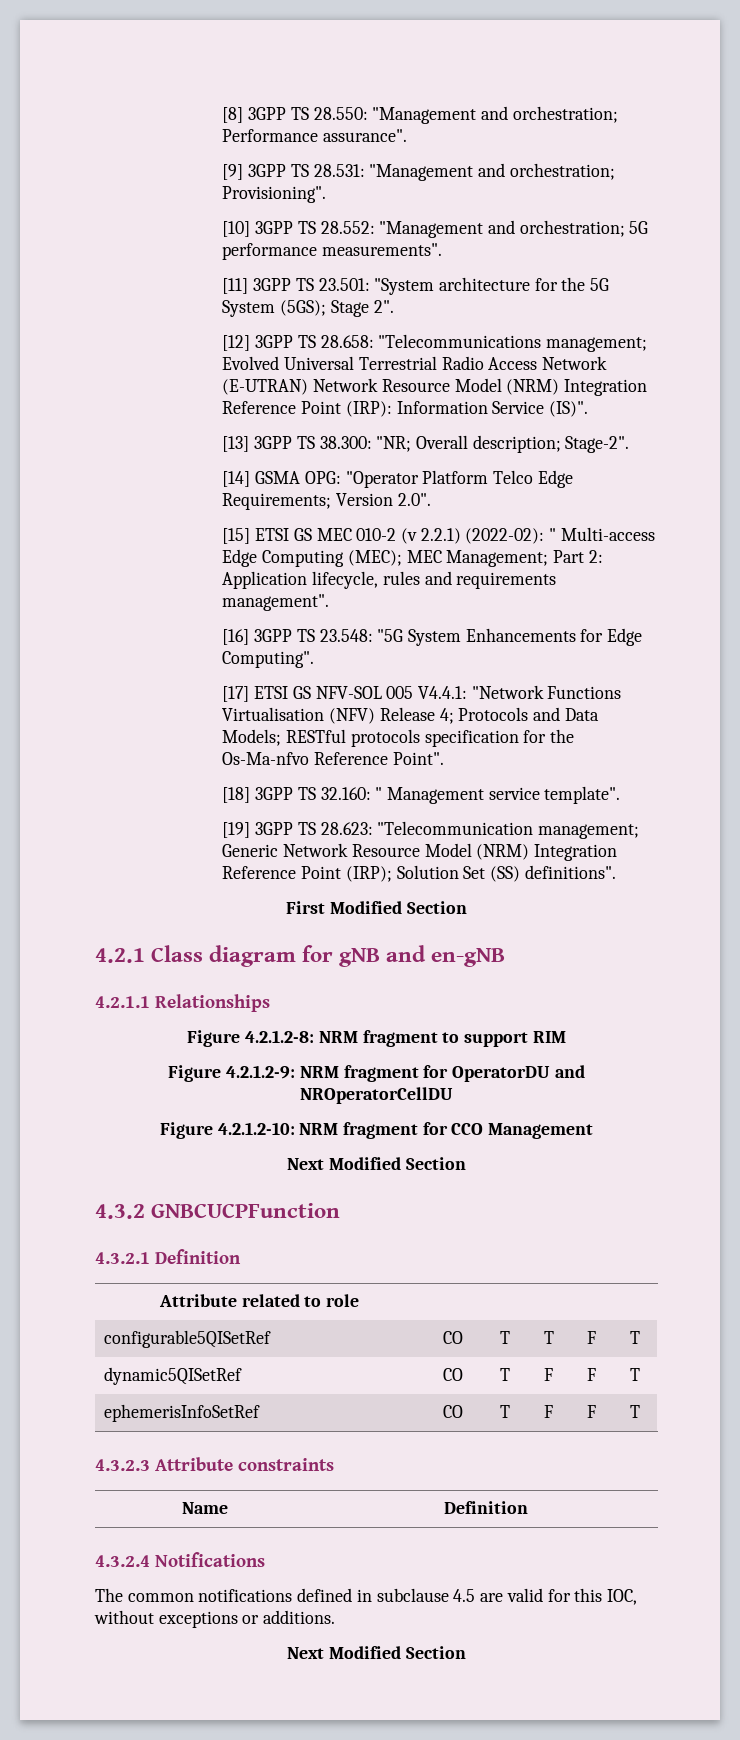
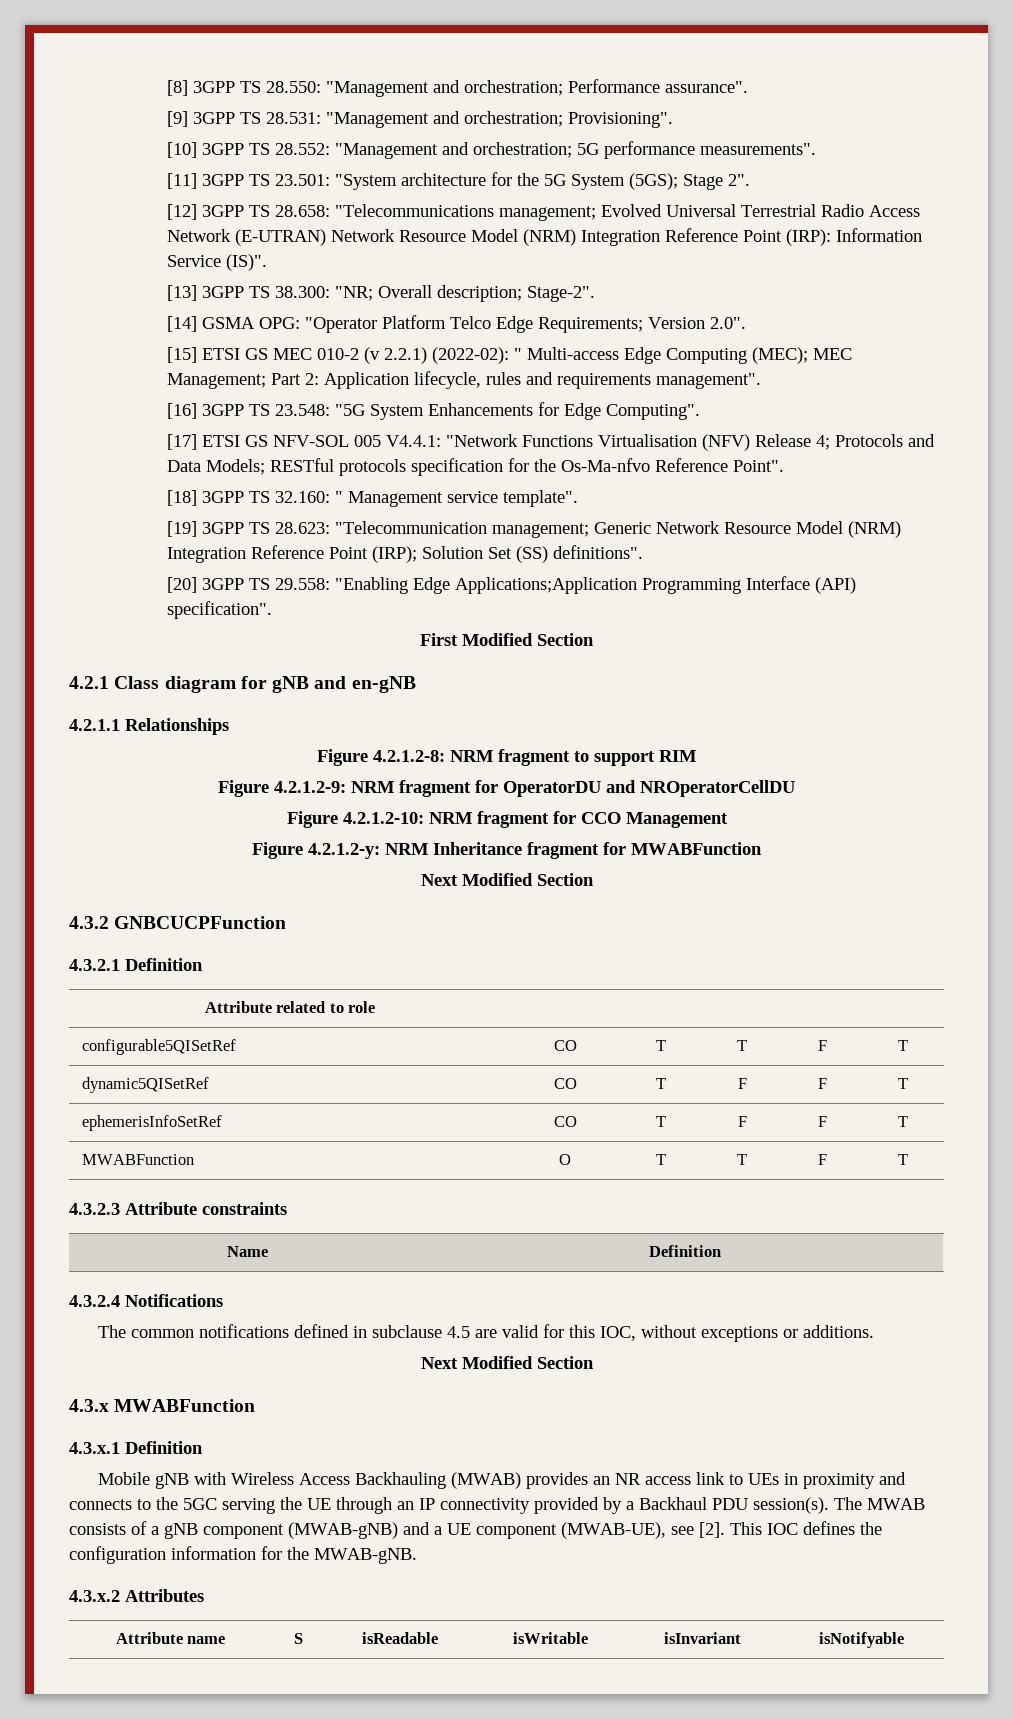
+ [20] 3GPP TS 29.558: "Enabling Edge Applications;Application Programming Interface (API) specification".
+ Figure 4.2.1.2-y: NRM Inheritance fragment for MWABFunction
+ MWABFunction | O | T | T | F | T
+ 4.3.x MWABFunction
+ 4.3.x.1 Definition
+ Mobile gNB with Wireless Access Backhauling (MWAB) provides an NR access link to UEs in proximity and connects to the 5GC serving the UE through an IP connectivity provided by a Backhaul PDU session(s). The MWAB consists of a gNB component (MWAB-gNB) and a UE component (MWAB-UE), see [2]. This IOC defines the configuration information for the MWAB-gNB.
+ 4.3.x.2 Attributes
+ Attribute name | S | isReadable | isWritable | isInvariant | isNotifyable

